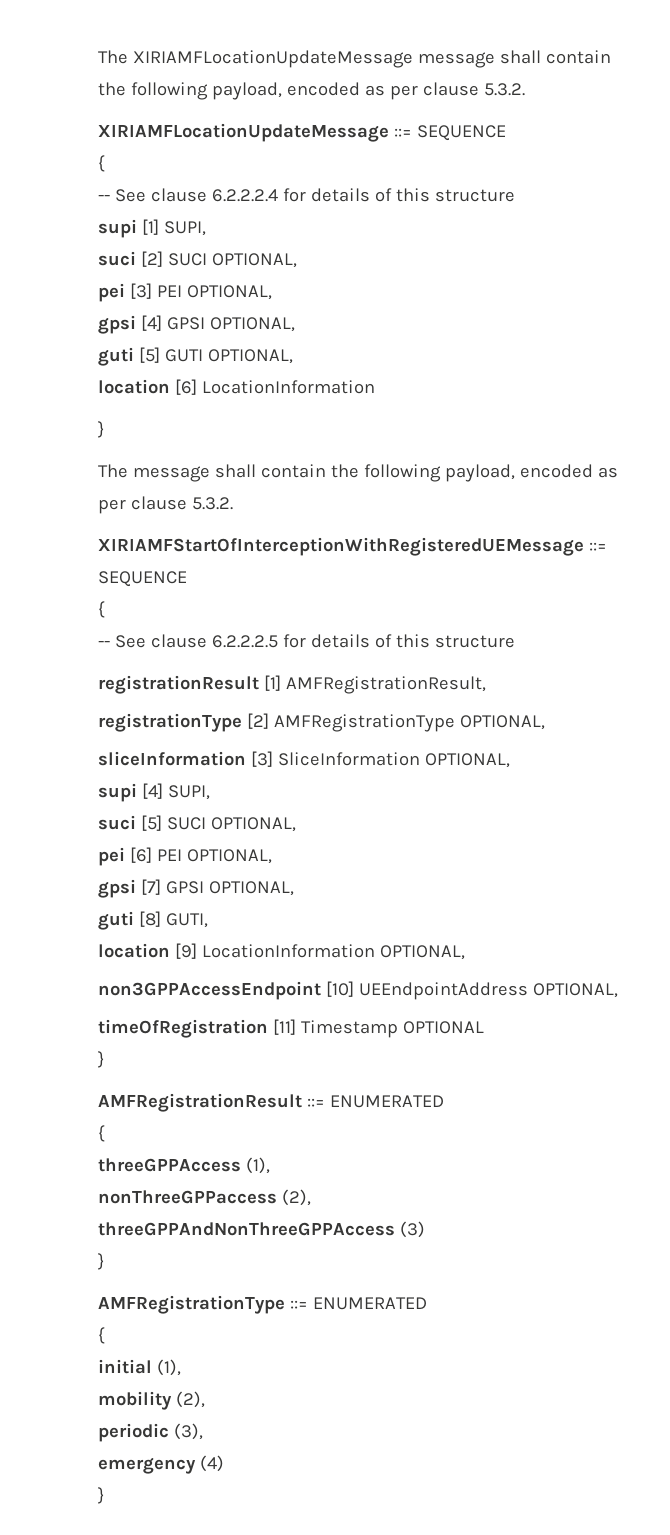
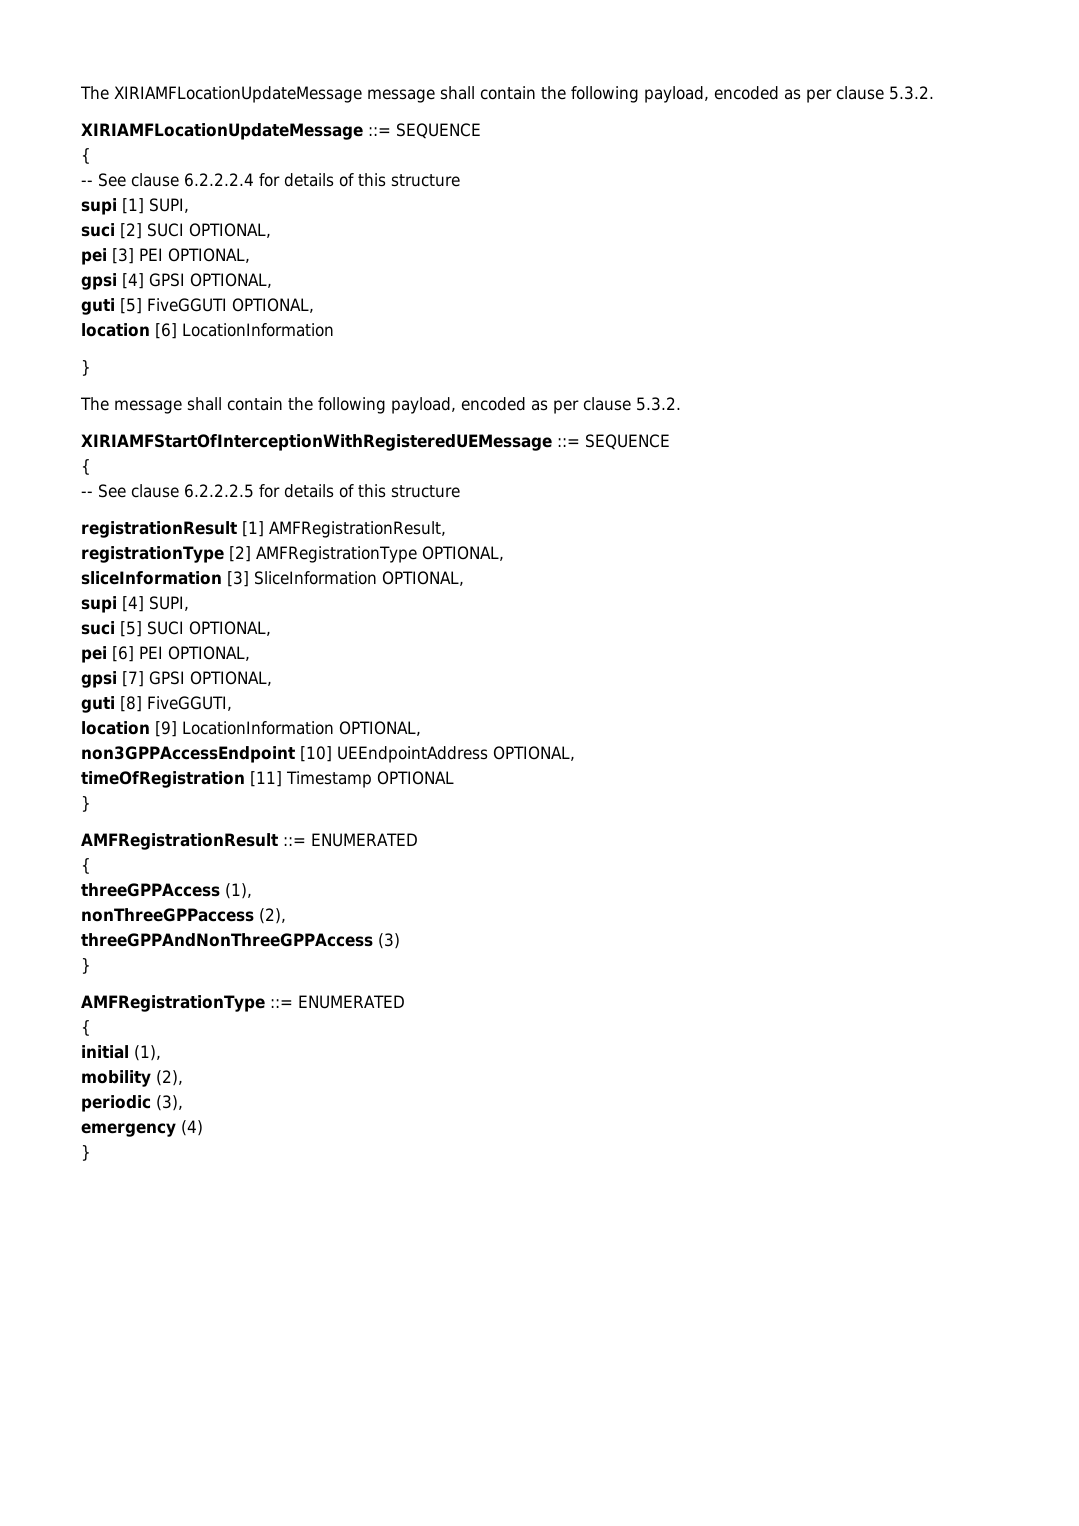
- guti [5] GUTI OPTIONAL,
+ guti [5] FiveGGUTI OPTIONAL,
- guti [8] GUTI,
+ guti [8] FiveGGUTI,

